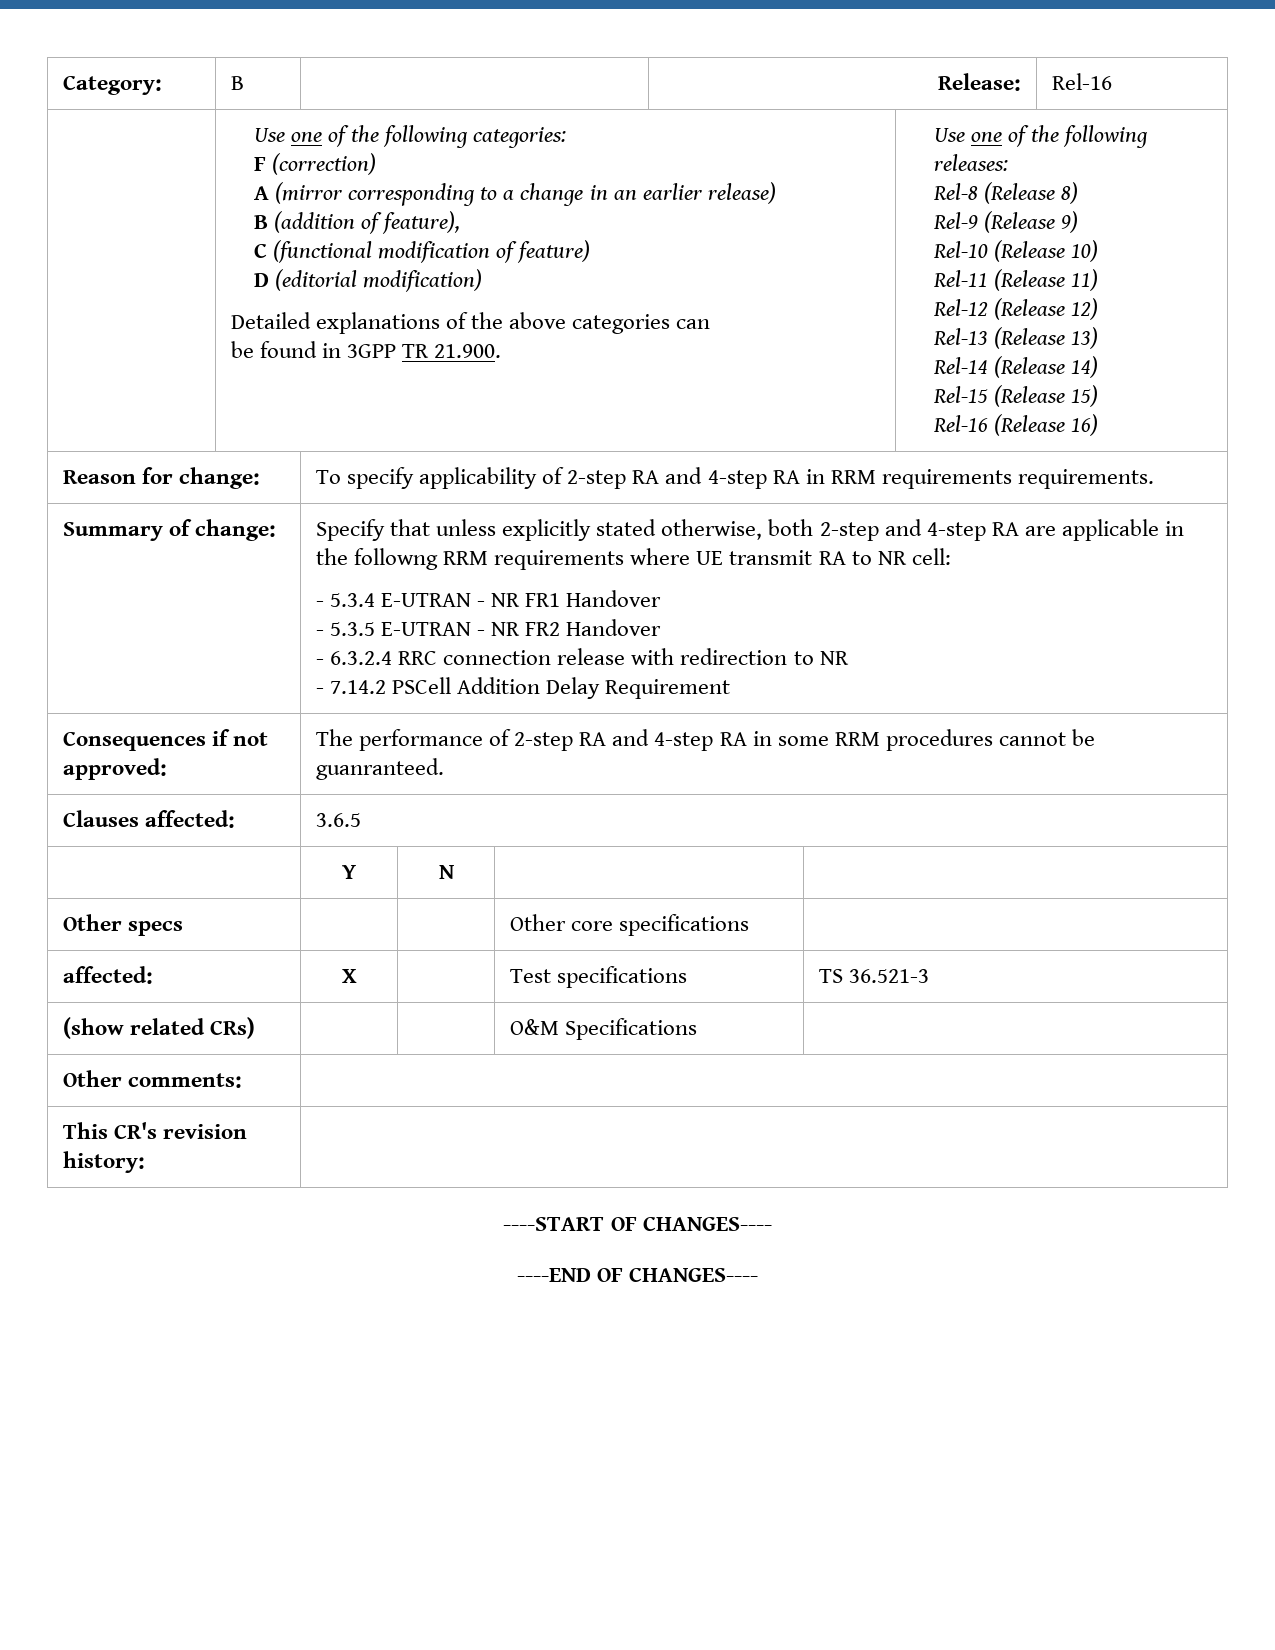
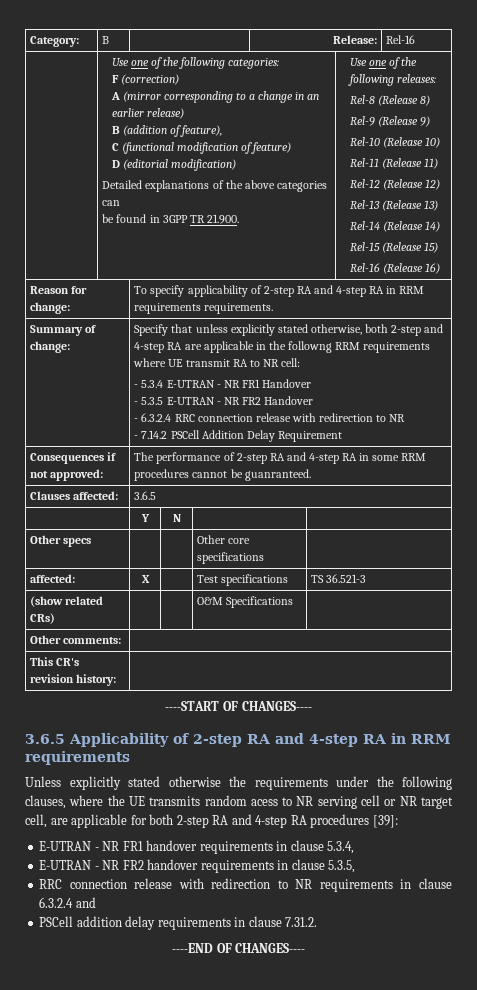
+ 3.6.5 Applicability of 2-step RA and 4-step RA in RRM requirements
+ Unless explicitly stated otherwise the requirements under the following clauses, where the UE transmits random acess to NR serving cell or NR target cell, are applicable for both 2-step RA and 4-step RA procedures [39]:
+ E-UTRAN - NR FR1 handover requirements in clause 5.3.4,
+ E-UTRAN - NR FR2 handover requirements in clause 5.3.5,
+ RRC connection release with redirection to NR requirements in clause 6.3.2.4 and
+ PSCell addition delay requirements in clause 7.31.2.

